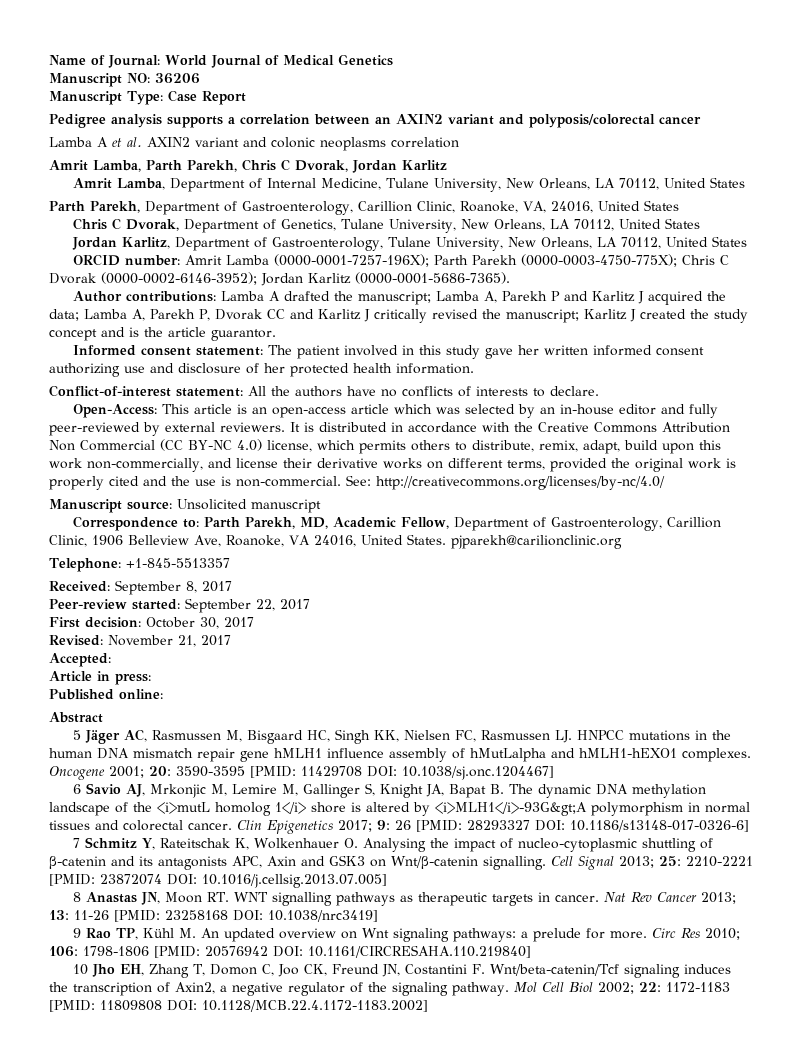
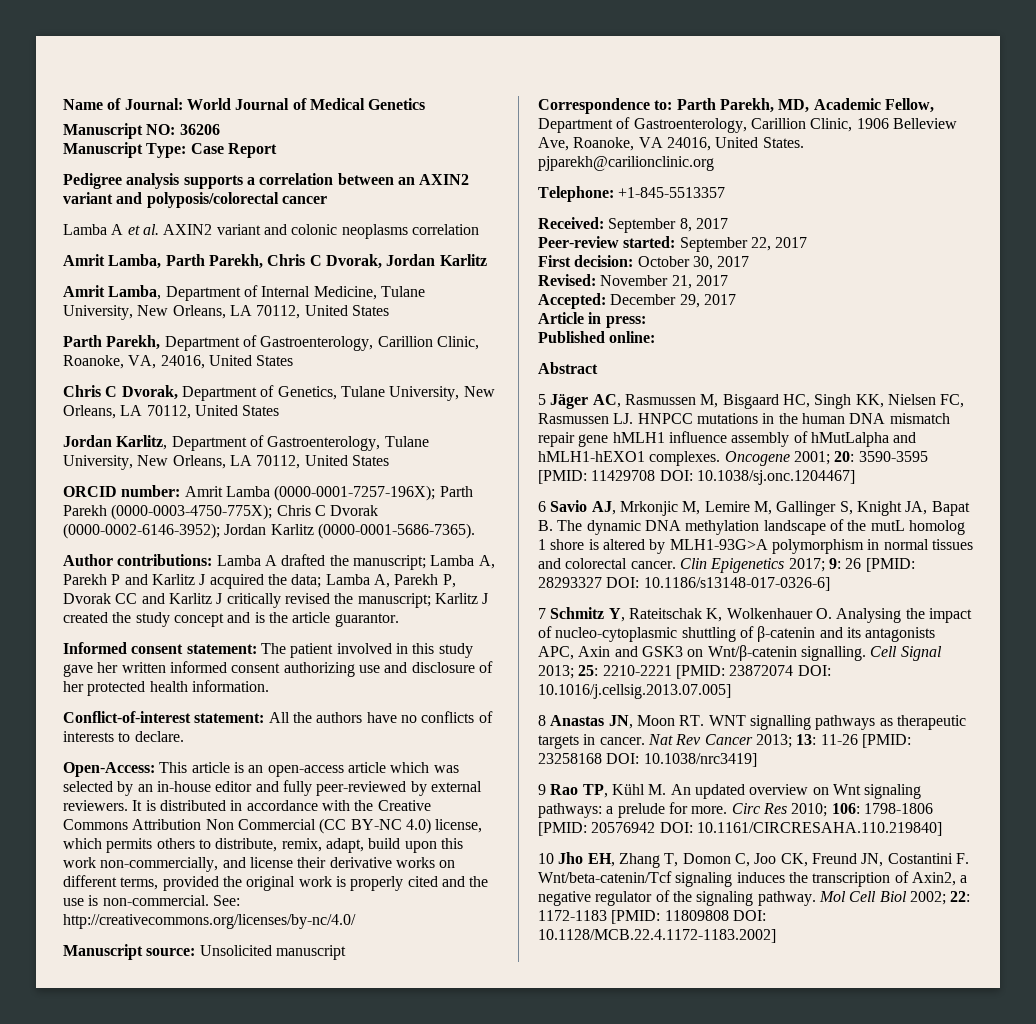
- Accepted:
+ Accepted: December 29, 2017
- 6 Savio AJ, Mrkonjic M, Lemire M, Gallinger S, Knight JA, Bapat B. The dynamic DNA methylation landscape of the <i>mutL homolog 1</i> shore is altered by <i>MLH1</i>-93G&gt;A polymorphism in normal tissues and colorectal cancer.
+ 6 Savio AJ, Mrkonjic M, Lemire M, Gallinger S, Knight JA, Bapat B. The dynamic DNA methylation landscape of the mutL homolog 1 shore is altered by MLH1-93G>A polymorphism in normal tissues and colorectal cancer.

